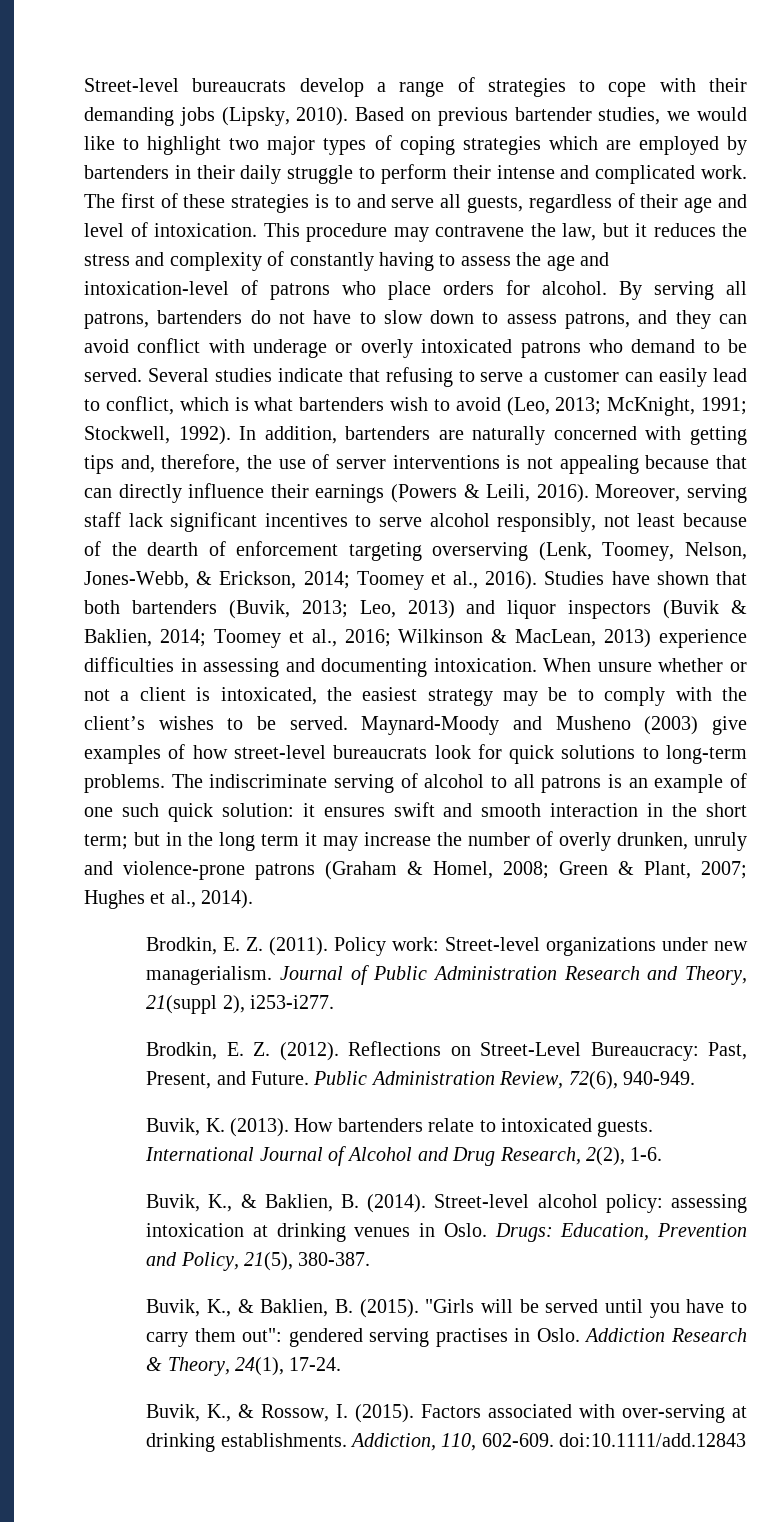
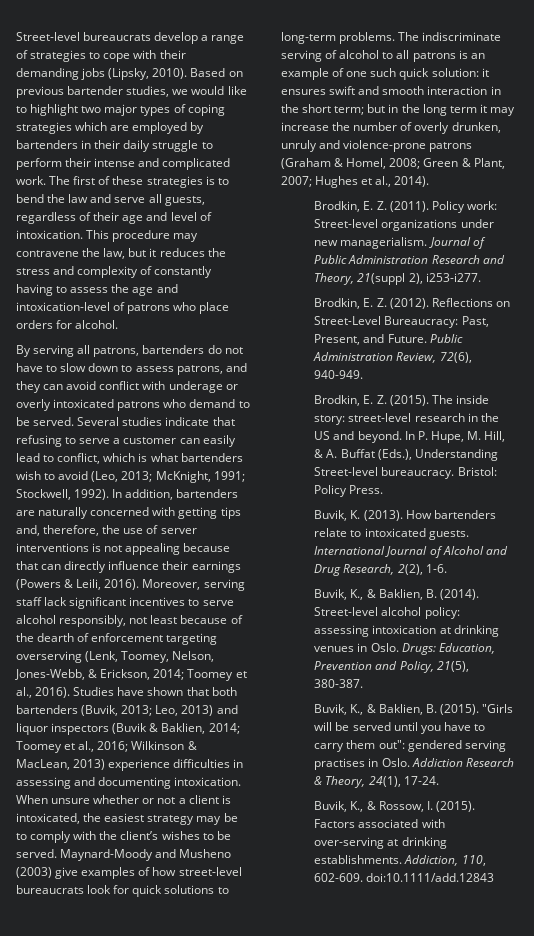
- The first of these strategies is to and serve all guests, regardless of their age and level of intoxication.
+ The first of these strategies is to bend the law and serve all guests, regardless of their age and level of intoxication.
- This procedure may contravene the law, but it reduces the stress and complexity of constantly having to assess the age and intoxication-level of patrons who place orders for alcohol. By serving all patrons, bartenders do not have to slow down to assess patrons, and they can avoid conflict with underage or overly intoxicated patrons who demand to be served.
+ This procedure may contravene the law, but it reduces the stress and complexity of constantly having to assess the age and intoxication-level of patrons who place orders for alcohol.
+ By serving all patrons, bartenders do not have to slow down to assess patrons, and they can avoid conflict with underage or overly intoxicated patrons who demand to be served.
+ Brodkin, E. Z. (2015). The inside story: street-level research in the US and beyond. In P. Hupe, M. Hill, & A. Buffat (Eds.), Understanding Street-level bureaucracy. Bristol: Policy Press.

